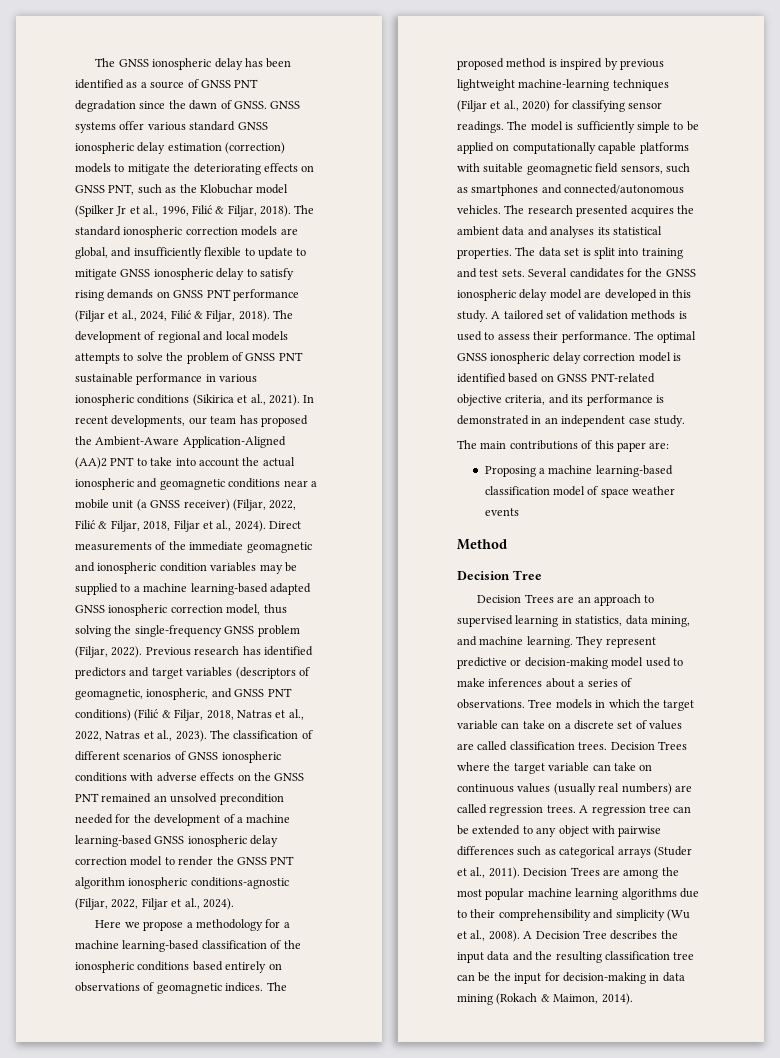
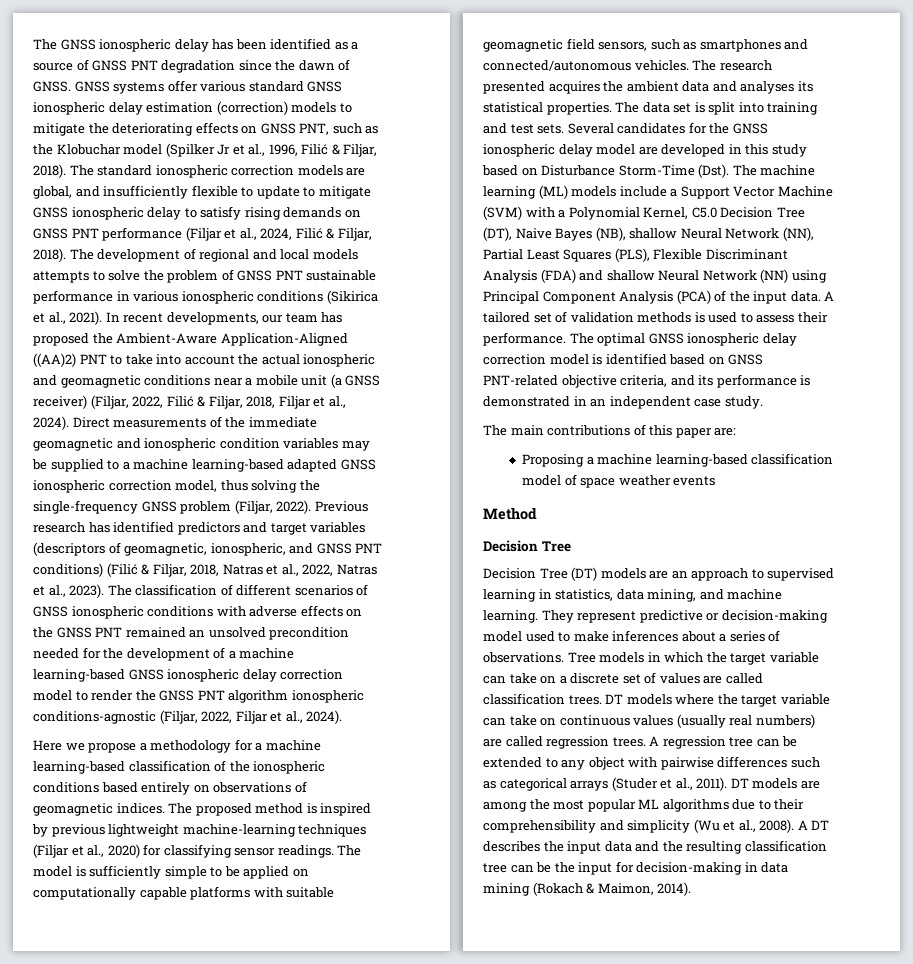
- In recent developments, our team has proposed the Ambient-Aware Application-Aligned (AA)2 PNT to take into account the actual ionospheric and geomagnetic conditions near a mobile unit (a GNSS receiver) (Filjar, 2022, Filić & Filjar, 2018, Filjar et al., 2024).
+ In recent developments, our team has proposed the Ambient-Aware Application-Aligned ((AA)2) PNT to take into account the actual ionospheric and geomagnetic conditions near a mobile unit (a GNSS receiver) (Filjar, 2022, Filić & Filjar, 2018, Filjar et al., 2024).
- Several candidates for the GNSS ionospheric delay model are developed in this study.
+ Several candidates for the GNSS ionospheric delay model are developed in this study based on Disturbance Storm-Time (Dst). The machine learning (ML) models include a Support Vector Machine (SVM) with a Polynomial Kernel, C5.0 Decision Tree (DT), Naive Bayes (NB), shallow Neural Network (NN), Partial Least Squares (PLS), Flexible Discriminant Analysis (FDA) and shallow Neural Network (NN) using Principal Component Analysis (PCA) of the input data.
- Decision Trees are an approach to supervised learning in statistics, data mining, and machine learning.
+ Decision Tree (DT) models are an approach to supervised learning in statistics, data mining, and machine learning.
- Decision Trees where the target variable can take on continuous values (usually real numbers) are called regression trees.
+ DT models where the target variable can take on continuous values (usually real numbers) are called regression trees.
- Decision Trees are among the most popular machine learning algorithms due to their comprehensibility and simplicity (Wu et al., 2008).
+ DT models are among the most popular ML algorithms due to their comprehensibility and simplicity (Wu et al., 2008).
- A Decision Tree describes the input data and the resulting classification tree can be the input for decision-making in data mining (Rokach & Maimon, 2014).
+ A DT describes the input data and the resulting classification tree can be the input for decision-making in data mining (Rokach & Maimon, 2014).

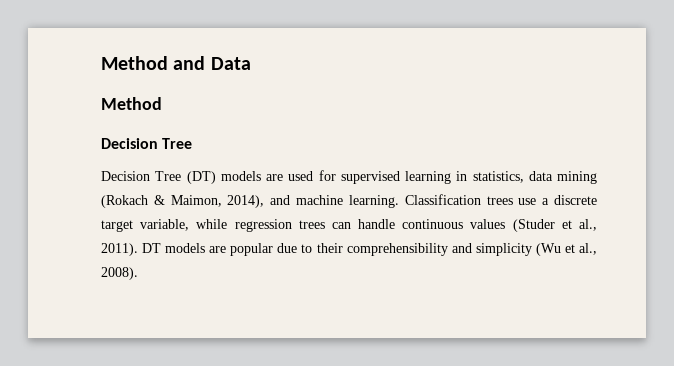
- The GNSS ionospheric delay has been identified as a source of GNSS PNT degradation since the dawn of GNSS. GNSS systems offer various standard GNSS ionospheric delay estimation (correction) models to mitigate the deteriorating effects on GNSS PNT, such as the Klobuchar model (Spilker Jr et al., 1996, Filić & Filjar, 2018). The standard ionospheric correction models are global, and insufficiently flexible to update to mitigate GNSS ionospheric delay to satisfy rising demands on GNSS PNT performance (Filjar et al., 2024, Filić & Filjar, 2018). The development of regional and local models attempts to solve the problem of GNSS PNT sustainable performance in various ionospheric conditions (Sikirica et al., 2021). In recent developments, our team has proposed the Ambient-Aware Application-Aligned ((AA)2) PNT to take into account the actual ionospheric and geomagnetic conditions near a mobile unit (a GNSS receiver) (Filjar, 2022, Filić & Filjar, 2018, Filjar et al., 2024). Direct measurements of the immediate geomagnetic and ionospheric condition variables may be supplied to a machine learning-based adapted GNSS ionospheric correction model, thus solving the single-frequency GNSS problem (Filjar, 2022). Previous research has identified predictors and target variables (descriptors of geomagnetic, ionospheric, and GNSS PNT conditions) (Filić & Filjar, 2018, Natras et al., 2022, Natras et al., 2023). The classification of different scenarios of GNSS ionospheric conditions with adverse effects on the GNSS PNT remained an unsolved precondition needed for the development of a machine learning-based GNSS ionospheric delay correction model to render the GNSS PNT algorithm ionospheric conditions-agnostic (Filjar, 2022, Filjar et al., 2024).
- Here we propose a methodology for a machine learning-based classification of the ionospheric conditions based entirely on observations of geomagnetic indices. The proposed method is inspired by previous lightweight machine-learning techniques (Filjar et al., 2020) for classifying sensor readings. The model is sufficiently simple to be applied on computationally capable platforms with suitable geomagnetic field sensors, such as smartphones and connected/autonomous vehicles. The research presented acquires the ambient data and analyses its statistical properties. The data set is split into training and test sets. Several candidates for the GNSS ionospheric delay model are developed in this study based on Disturbance Storm-Time (Dst). The machine learning (ML) models include a Support Vector Machine (SVM) with a Polynomial Kernel, C5.0 Decision Tree (DT), Naive Bayes (NB), shallow Neural Network (NN), Partial Least Squares (PLS), Flexible Discriminant Analysis (FDA) and shallow Neural Network (NN) using Principal Component Analysis (PCA) of the input data. A tailored set of validation methods is used to assess their performance. The optimal GNSS ionospheric delay correction model is identified based on GNSS PNT-related objective criteria, and its performance is demonstrated in an independent case study.
- The main contributions of this paper are:
- Proposing a machine learning-based classification model of space weather events
+ Method and Data
- Decision Tree (DT) models are an approach to supervised learning in statistics, data mining, and machine learning. They represent predictive or decision-making model used to make inferences about a series of observations. Tree models in which the target variable can take on a discrete set of values are called classification trees. DT models where the target variable can take on continuous values (usually real numbers) are called regression trees. A regression tree can be extended to any object with pairwise differences such as categorical arrays (Studer et al., 2011).
+ Decision Tree (DT) models are used for supervised learning in statistics, data mining (Rokach & Maimon, 2014), and machine learning. Classification trees use a discrete target variable, while regression trees can handle continuous values (Studer et al., 2011).
- DT models are among the most popular ML algorithms due to their comprehensibility and simplicity (Wu et al., 2008). A DT describes the input data and the resulting classification tree can be the input for decision-making in data mining (Rokach & Maimon, 2014).
+ DT models are popular due to their comprehensibility and simplicity (Wu et al., 2008).

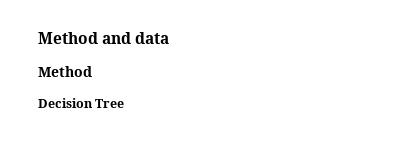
- Method and Data
+ Method and data
- Decision Tree (DT) models are used for supervised learning in statistics, data mining (Rokach & Maimon, 2014), and machine learning. Classification trees use a discrete target variable, while regression trees can handle continuous values (Studer et al., 2011). DT models are popular due to their comprehensibility and simplicity (Wu et al., 2008).

